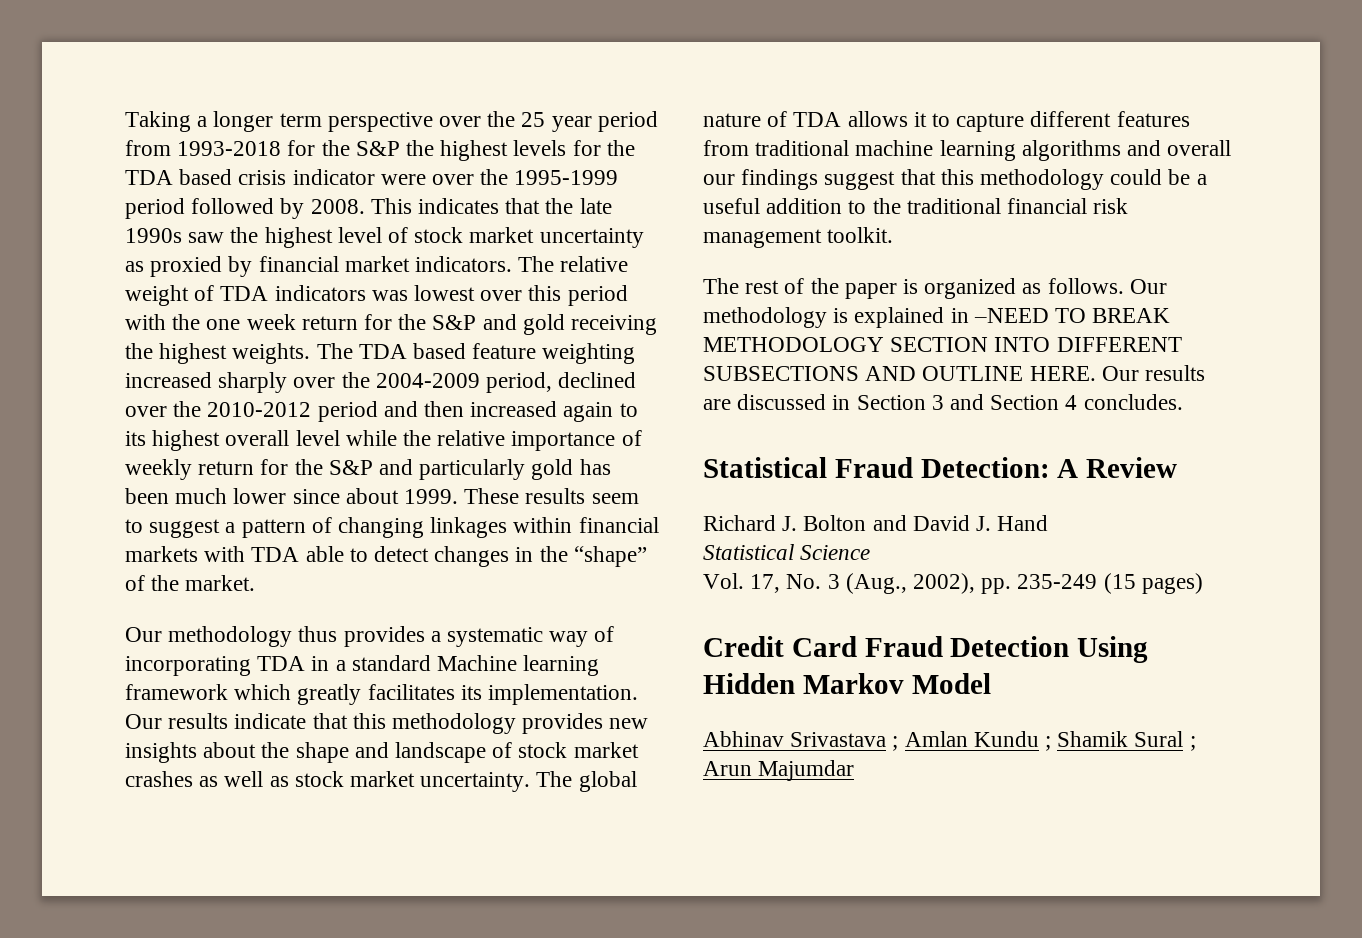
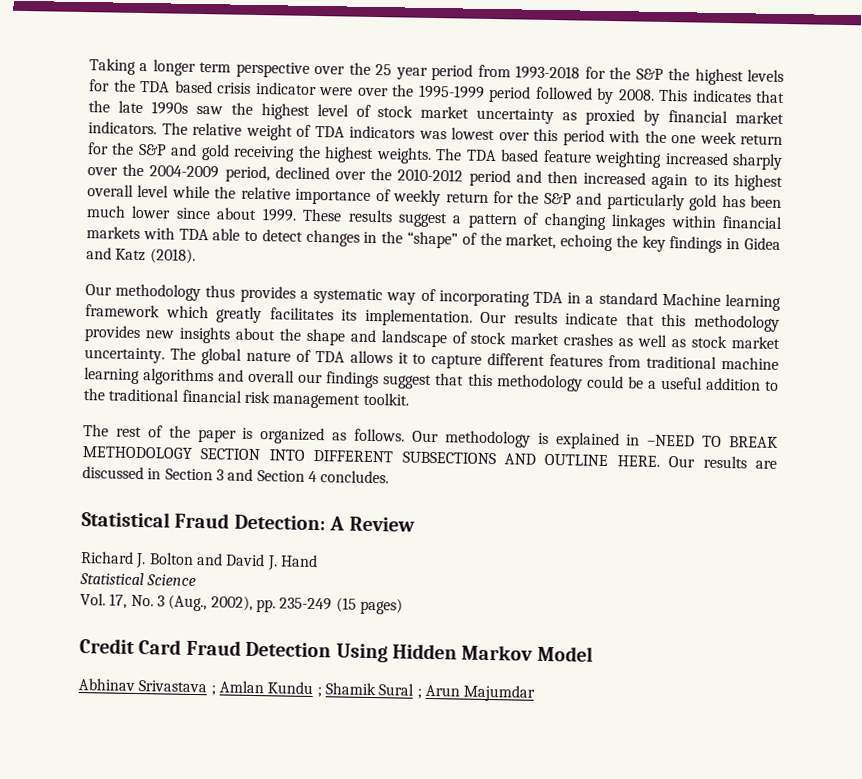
- These results seem to suggest a pattern of changing linkages within financial markets with TDA able to detect changes in the “shape” of the market.
+ These results suggest a pattern of changing linkages within financial markets with TDA able to detect changes in the “shape” of the market, echoing the key findings in Gidea and Katz (2018).

